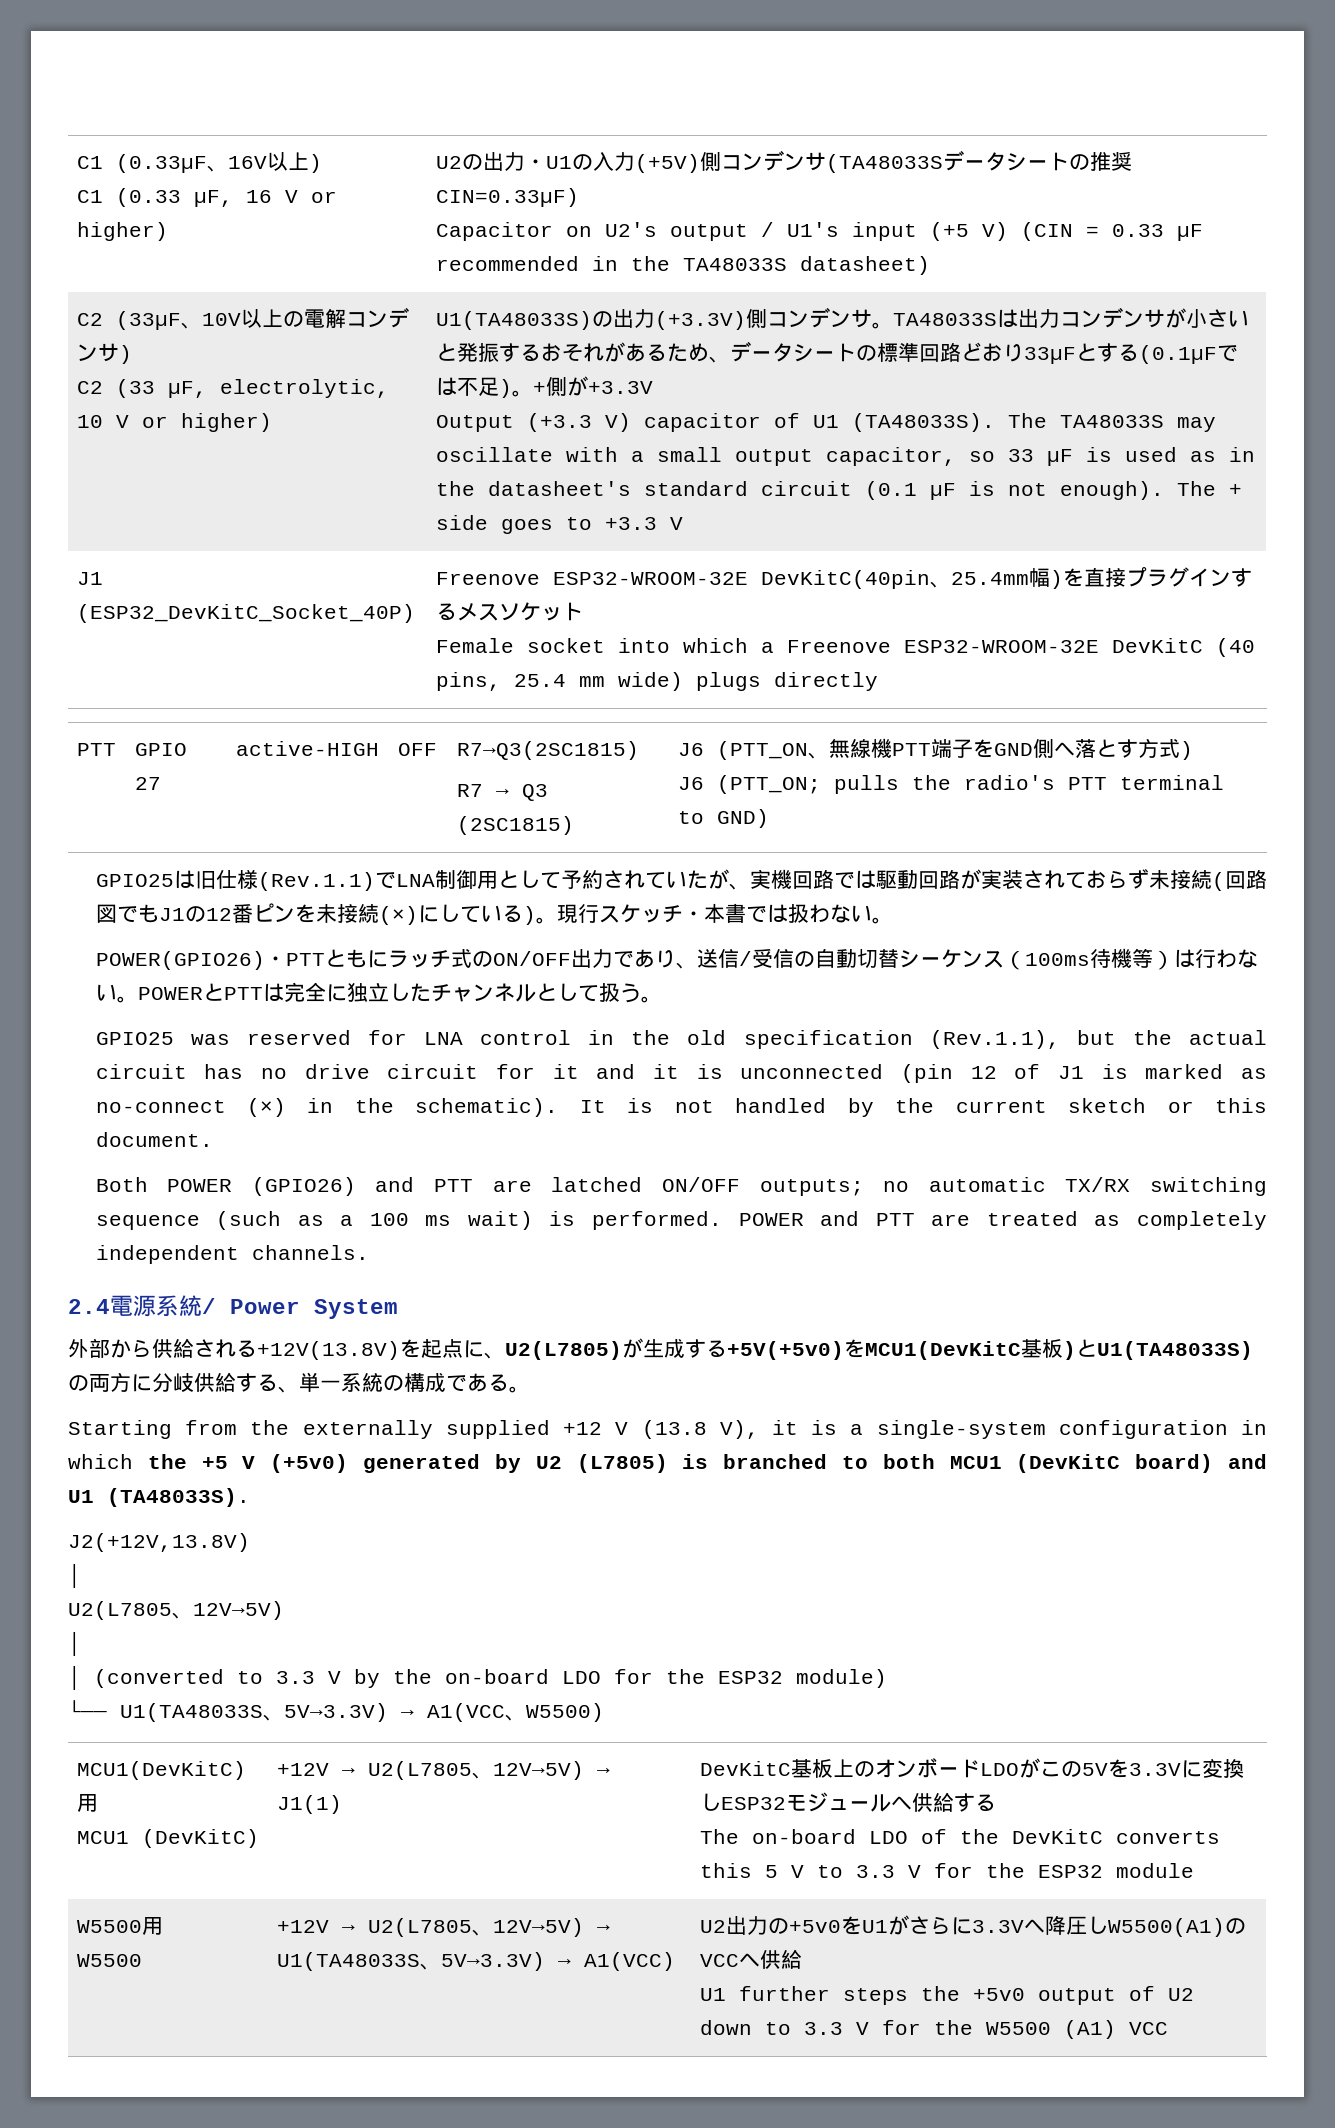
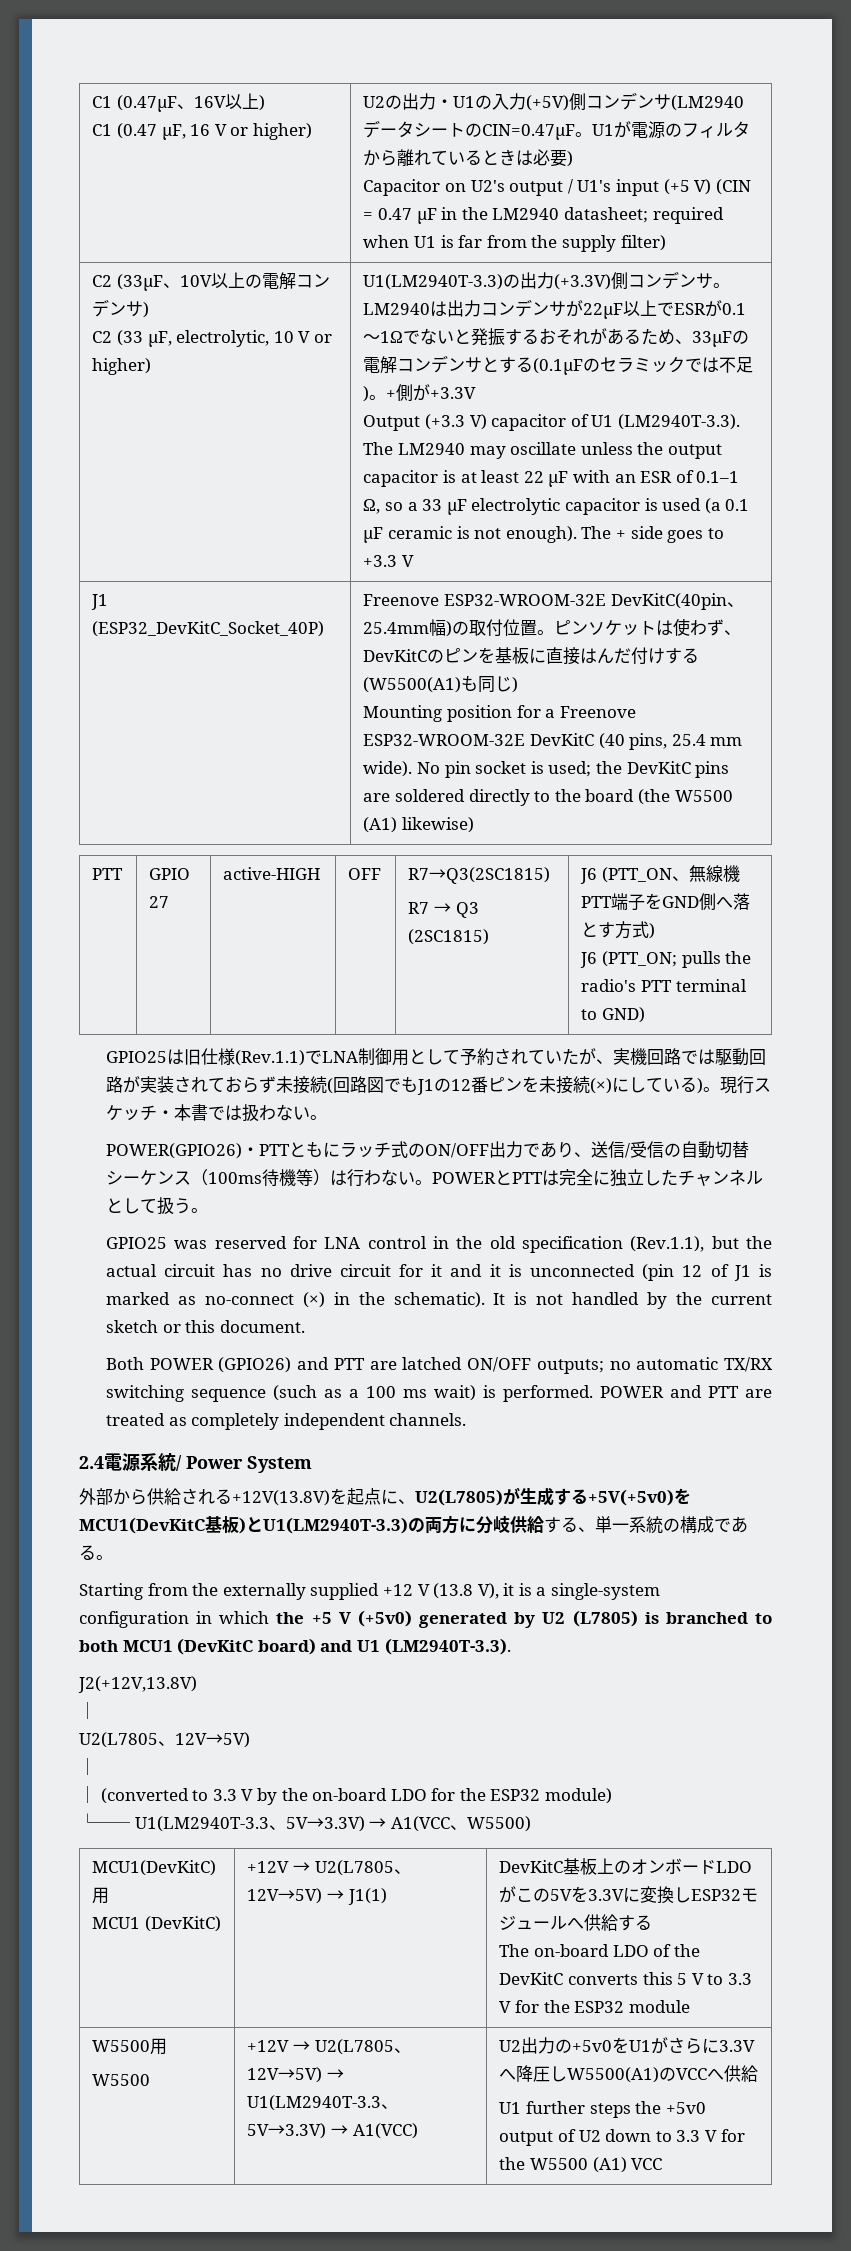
- C1 (0.33µF、16V以上)
+ C1 (0.47µF、16V以上)
- C1 (0.33 µF, 16 V or higher)
+ C1 (0.47 µF, 16 V or higher)
- U2の出力・U1の入力(+5V)側コンデンサ(TA48033Sデータシートの推奨CIN=0.33µF)
+ U2の出力・U1の入力(+5V)側コンデンサ(LM2940データシートのCIN=0.47µF。U1が電源のフィルタから離れているときは必要)
- Capacitor on U2's output / U1's input (+5 V) (CIN = 0.33 µF recommended in the TA48033S datasheet)
+ Capacitor on U2's output / U1's input (+5 V) (CIN = 0.47 µF in the LM2940 datasheet; required when U1 is far from the supply filter)
- U1(TA48033S)の出力(+3.3V)側コンデンサ。
+ U1(LM2940T-3.3)の出力(+3.3V)側コンデンサ。
- TA48033Sは出力コンデンサが小さいと発振するおそれがあるため、データシートの標準回路どおり33µFとする(0.1µFでは不足)。
+ LM2940は出力コンデンサが22µF以上でESRが0.1〜1Ωでないと発振するおそれがあるため、33µFの電解コンデンサとする(0.1µFのセラミックでは不足)。
- Output (+3.3 V) capacitor of U1 (TA48033S). The TA48033S may oscillate with a small output capacitor, so 33 µF is used as in the datasheet's standard circuit (0.1 µF is not enough).
+ Output (+3.3 V) capacitor of U1 (LM2940T-3.3). The LM2940 may oscillate unless the output capacitor is at least 22 µF with an ESR of 0.1–1 Ω, so a 33 µF electrolytic capacitor is used (a 0.1 µF ceramic is not enough).
- Freenove ESP32-WROOM-32E DevKitC(40pin、25.4mm幅)を直接プラグインするメスソケット
- Female socket into which a Freenove ESP32-WROOM-32E DevKitC (40 pins, 25.4 mm wide) plugs directly
+ Freenove ESP32-WROOM-32E DevKitC(40pin、25.4mm幅)の取付位置。ピンソケットは使わず、DevKitCのピンを基板に直接はんだ付けする(W5500(A1)も同じ)
+ Mounting position for a Freenove ESP32-WROOM-32E DevKitC (40 pins, 25.4 mm wide). No pin socket is used; the DevKitC pins are soldered directly to the board (the W5500 (A1) likewise)
- 外部から供給される+12V(13.8V)を起点に、U2(L7805)が生成する+5V(+5v0)をMCU1(DevKitC基板)とU1(TA48033S)の両方に分岐供給する、単一系統の構成である。
+ 外部から供給される+12V(13.8V)を起点に、U2(L7805)が生成する+5V(+5v0)をMCU1(DevKitC基板)とU1(LM2940T-3.3)の両方に分岐供給する、単一系統の構成である。
- Starting from the externally supplied +12 V (13.8 V), it is a single-system configuration in which the +5 V (+5v0) generated by U2 (L7805) is branched to both MCU1 (DevKitC board) and U1 (TA48033S).
+ Starting from the externally supplied +12 V (13.8 V), it is a single-system configuration in which the +5 V (+5v0) generated by U2 (L7805) is branched to both MCU1 (DevKitC board) and U1 (LM2940T-3.3).
- └── U1(TA48033S、5V→3.3V) → A1(VCC、W5500)
+ └── U1(LM2940T-3.3、5V→3.3V) → A1(VCC、W5500)
- +12V → U2(L7805、12V→5V) → U1(TA48033S、5V→3.3V) → A1(VCC)
+ +12V → U2(L7805、12V→5V) → U1(LM2940T-3.3、5V→3.3V) → A1(VCC)

